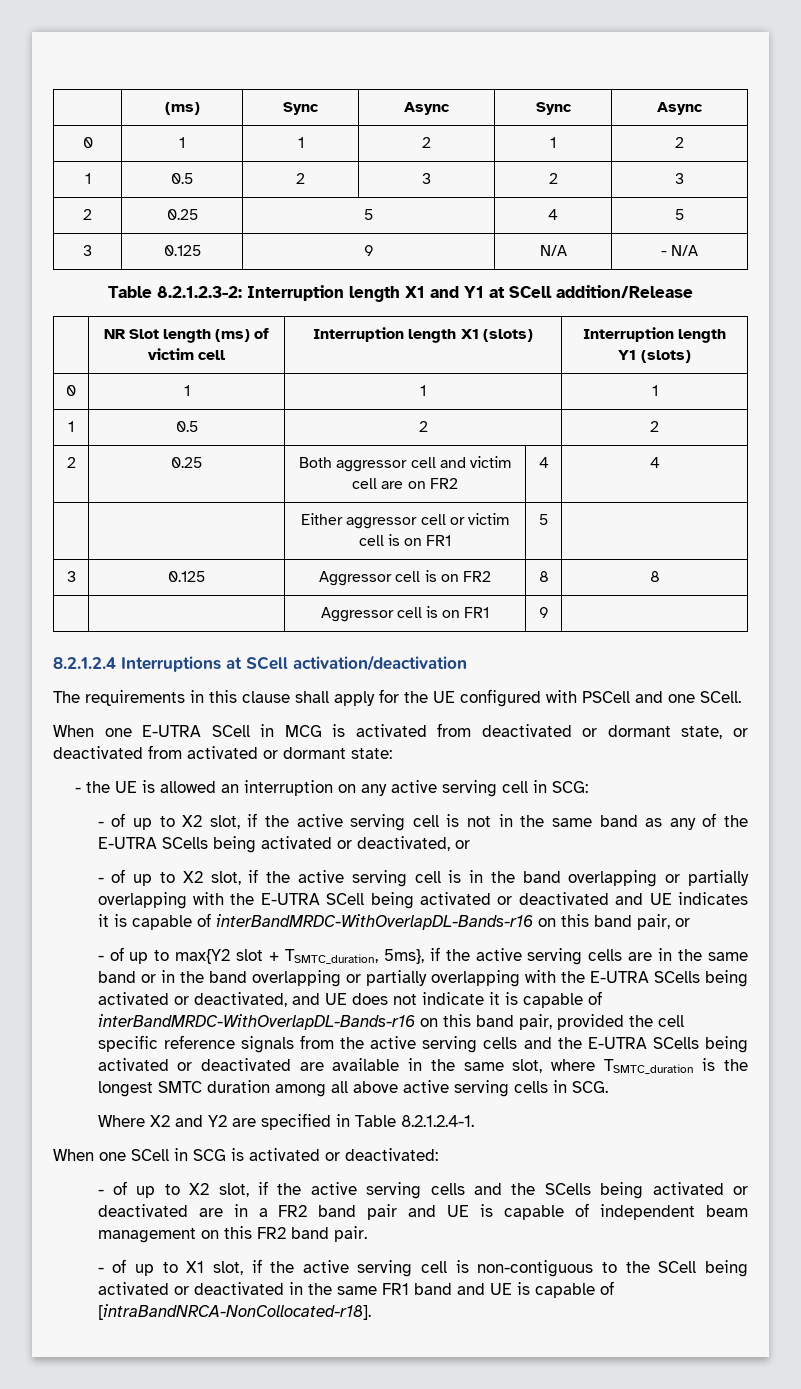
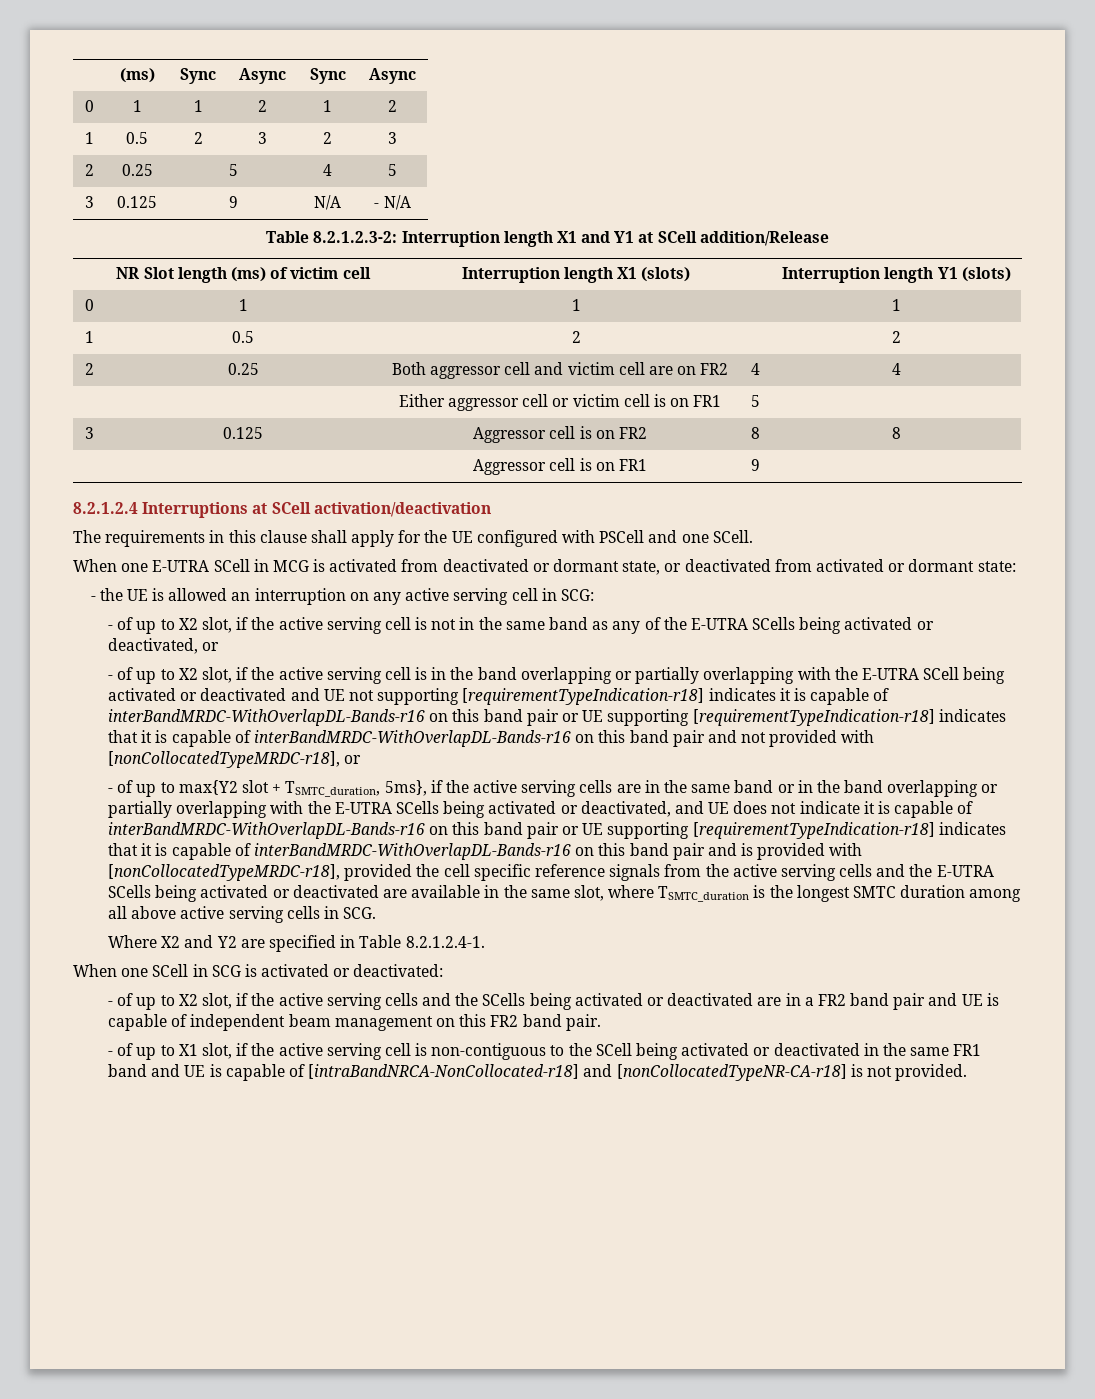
- - of up to X2 slot, if the active serving cell is in the band overlapping or partially overlapping with the E-UTRA SCell being activated or deactivated and UE indicates it is capable of interBandMRDC-WithOverlapDL-Bands-r16 on this band pair, or
+ - of up to X2 slot, if the active serving cell is in the band overlapping or partially overlapping with the E-UTRA SCell being activated or deactivated and UE not supporting [requirementTypeIndication-r18] indicates it is capable of interBandMRDC-WithOverlapDL-Bands-r16 on this band pair or UE supporting [requirementTypeIndication-r18] indicates that it is capable of interBandMRDC-WithOverlapDL-Bands-r16 on this band pair and not provided with [nonCollocatedTypeMRDC-r18], or
- - of up to max{Y2 slot + TSMTC_duration, 5ms}, if the active serving cells are in the same band or in the band overlapping or partially overlapping with the E-UTRA SCells being activated or deactivated, and UE does not indicate it is capable of interBandMRDC-WithOverlapDL-Bands-r16 on this band pair, provided the cell specific reference signals from the active serving cells and the E-UTRA SCells being activated or deactivated are available in the same slot, where TSMTC_duration is the longest SMTC duration among all above active serving cells in SCG.
+ - of up to max{Y2 slot + TSMTC_duration, 5ms}, if the active serving cells are in the same band or in the band overlapping or partially overlapping with the E-UTRA SCells being activated or deactivated, and UE does not indicate it is capable of interBandMRDC-WithOverlapDL-Bands-r16 on this band pair or UE supporting [requirementTypeIndication-r18] indicates that it is capable of interBandMRDC-WithOverlapDL-Bands-r16 on this band pair and is provided with [nonCollocatedTypeMRDC-r18], provided the cell specific reference signals from the active serving cells and the E-UTRA SCells being activated or deactivated are available in the same slot, where TSMTC_duration is the longest SMTC duration among all above active serving cells in SCG.
- - of up to X1 slot, if the active serving cell is non-contiguous to the SCell being activated or deactivated in the same FR1 band and UE is capable of [intraBandNRCA-NonCollocated-r18].
+ - of up to X1 slot, if the active serving cell is non-contiguous to the SCell being activated or deactivated in the same FR1 band and UE is capable of [intraBandNRCA-NonCollocated-r18] and [nonCollocatedTypeNR-CA-r18] is not provided.

